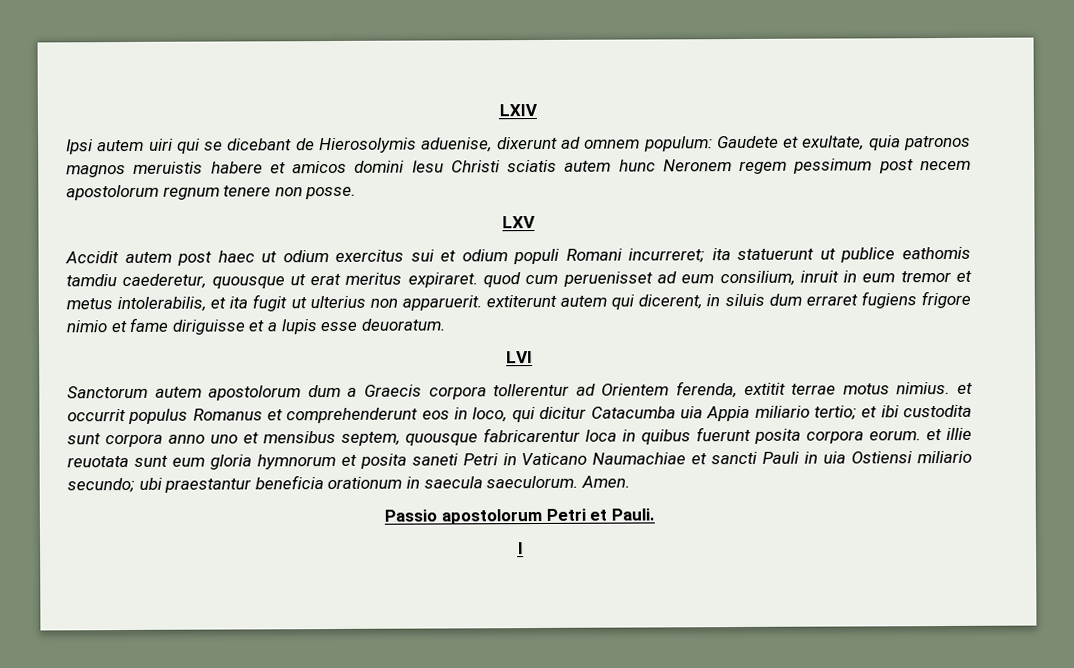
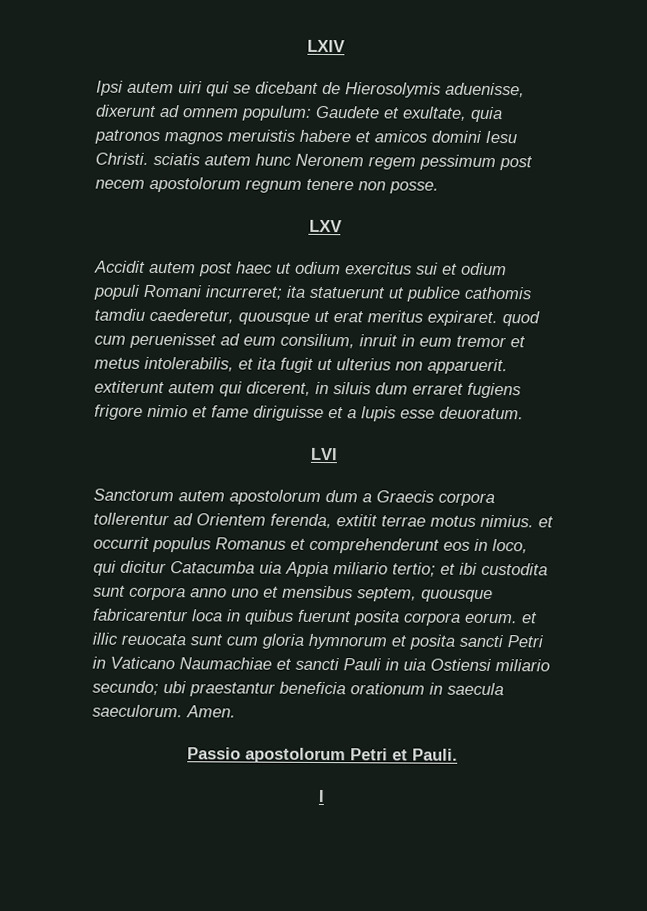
- Ipsi autem uiri qui se dicebant de Hierosolymis aduenise, dixerunt ad omnem populum: Gaudete et exultate, quia patronos magnos meruistis habere et amicos domini Iesu Christi sciatis autem hunc Neronem regem pessimum post necem apostolorum regnum tenere non posse.
+ Ipsi autem uiri qui se dicebant de Hierosolymis aduenisse, dixerunt ad omnem populum: Gaudete et exultate, quia patronos magnos meruistis habere et amicos domini Iesu Christi. sciatis autem hunc Neronem regem pessimum post necem apostolorum regnum tenere non posse.
- ita statuerunt ut publice eathomis tamdiu caederetur, quousque ut erat meritus expiraret. quod cum peruenisset ad eum consilium, inruit in eum tremor et metus intolerabilis, et ita fugit ut ulterius non apparuerit. extiterunt autem qui dicerent, in siluis dum erraret fugiens frigore nimio et fame diriguisse et a lupis esse deuoratum.
+ ita statuerunt ut publice cathomis tamdiu caederetur, quousque ut erat meritus expiraret. quod cum peruenisset ad eum consilium, inruit in eum tremor et metus intolerabilis, et ita fugit ut ulterius non apparuerit. extiterunt autem qui dicerent, in siluis dum erraret fugiens frigore nimio et fame diriguisse et a lupis esse deuoratum.
- et ibi custodita sunt corpora anno uno et mensibus septem, quousque fabricarentur loca in quibus fuerunt posita corpora eorum. et illie reuotata sunt eum gloria hymnorum et posita saneti Petri in Vaticano Naumachiae et sancti Pauli in uia Ostiensi miliario secundo;
+ et ibi custodita sunt corpora anno uno et mensibus septem, quousque fabricarentur loca in quibus fuerunt posita corpora eorum. et illic reuocata sunt cum gloria hymnorum et posita sancti Petri in Vaticano Naumachiae et sancti Pauli in uia Ostiensi miliario secundo;

